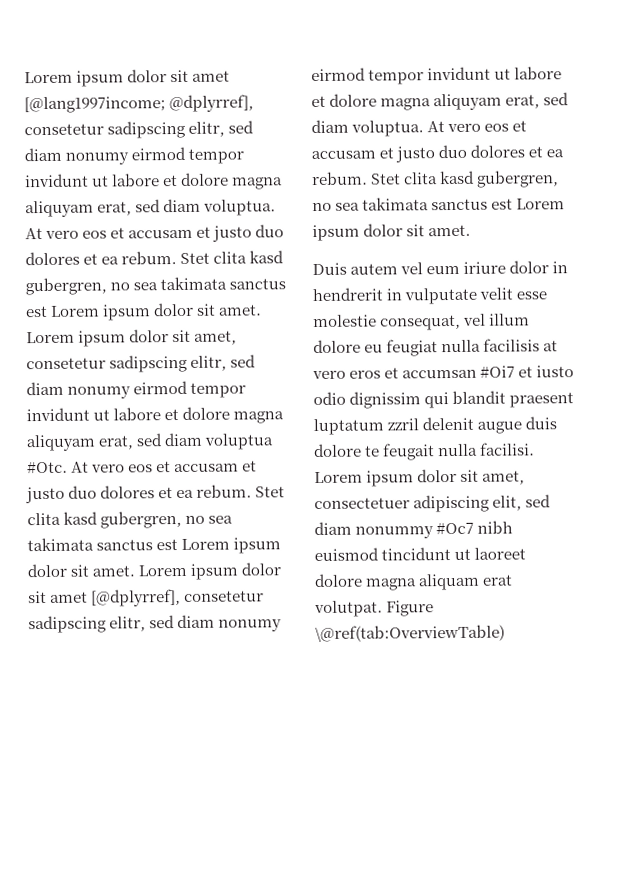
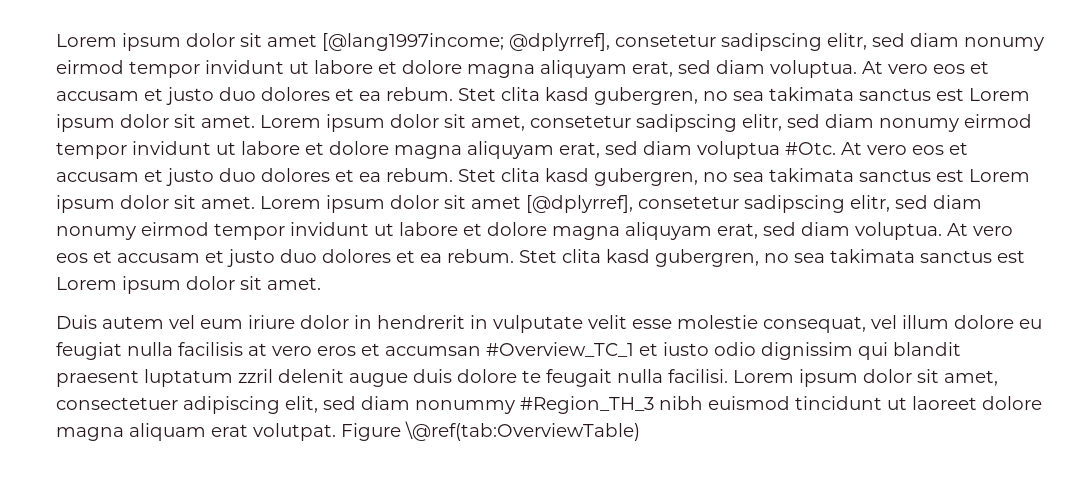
- Duis autem vel eum iriure dolor in hendrerit in vulputate velit esse molestie consequat, vel illum dolore eu feugiat nulla facilisis at vero eros et accumsan #Oi7 et iusto odio dignissim qui blandit praesent luptatum zzril delenit augue duis dolore te feugait nulla facilisi.
+ Duis autem vel eum iriure dolor in hendrerit in vulputate velit esse molestie consequat, vel illum dolore eu feugiat nulla facilisis at vero eros et accumsan #Overview_TC_1 et iusto odio dignissim qui blandit praesent luptatum zzril delenit augue duis dolore te feugait nulla facilisi.
- Lorem ipsum dolor sit amet, consectetuer adipiscing elit, sed diam nonummy #Oc7 nibh euismod tincidunt ut laoreet dolore magna aliquam erat volutpat.
+ Lorem ipsum dolor sit amet, consectetuer adipiscing elit, sed diam nonummy #Region_TH_3 nibh euismod tincidunt ut laoreet dolore magna aliquam erat volutpat.

